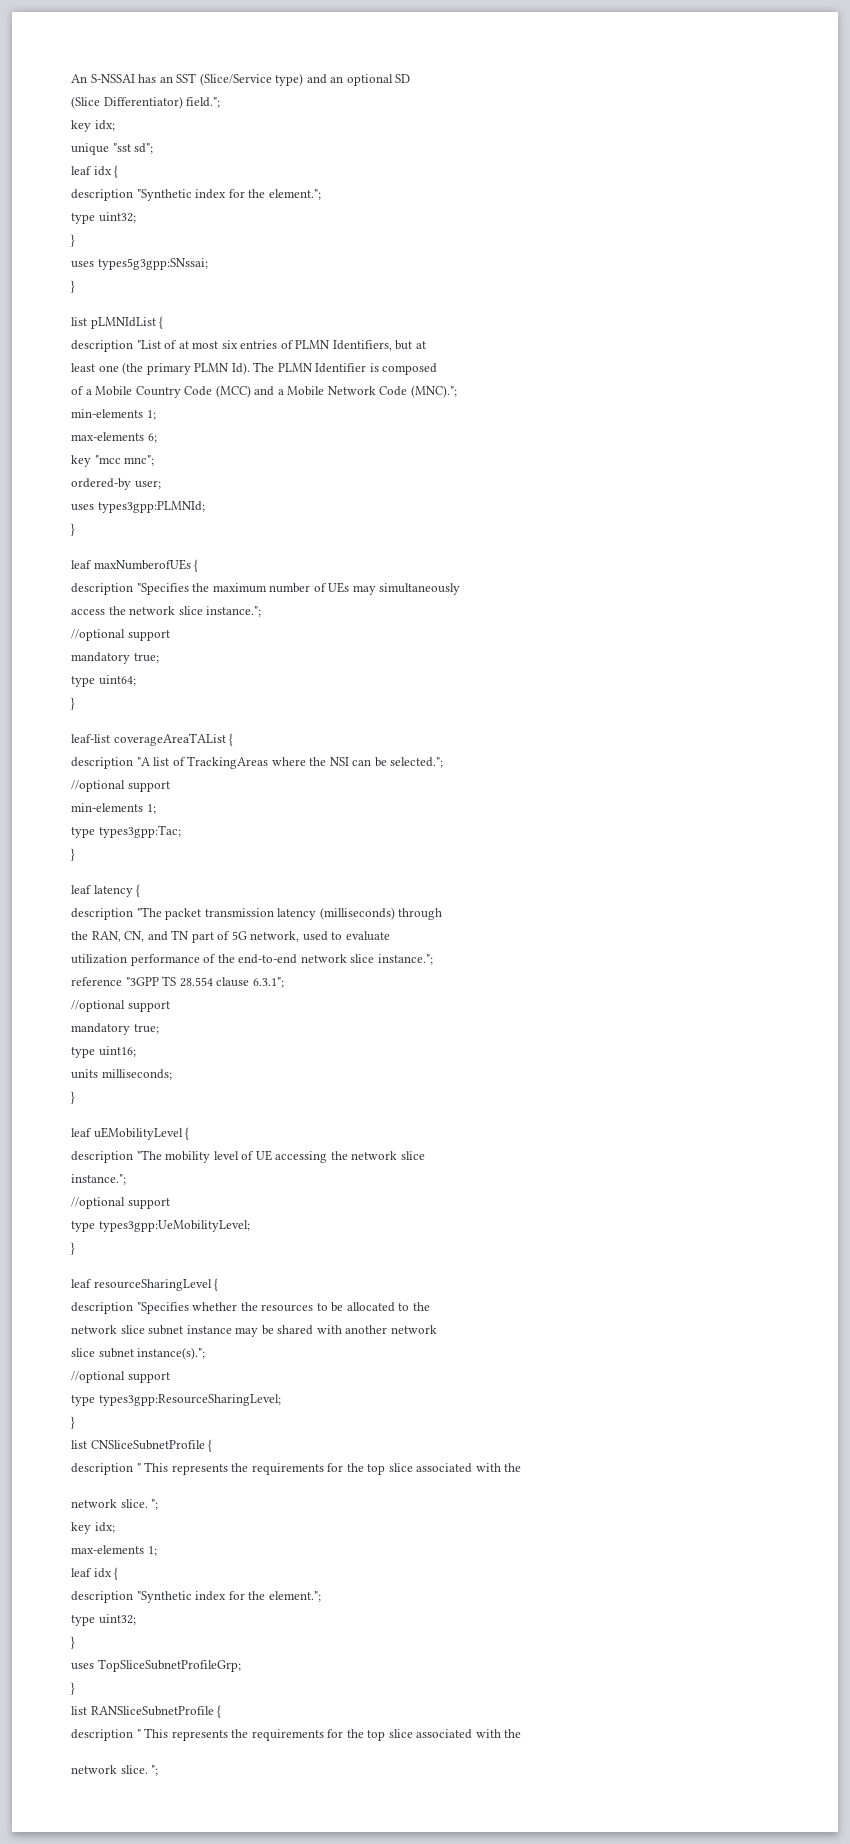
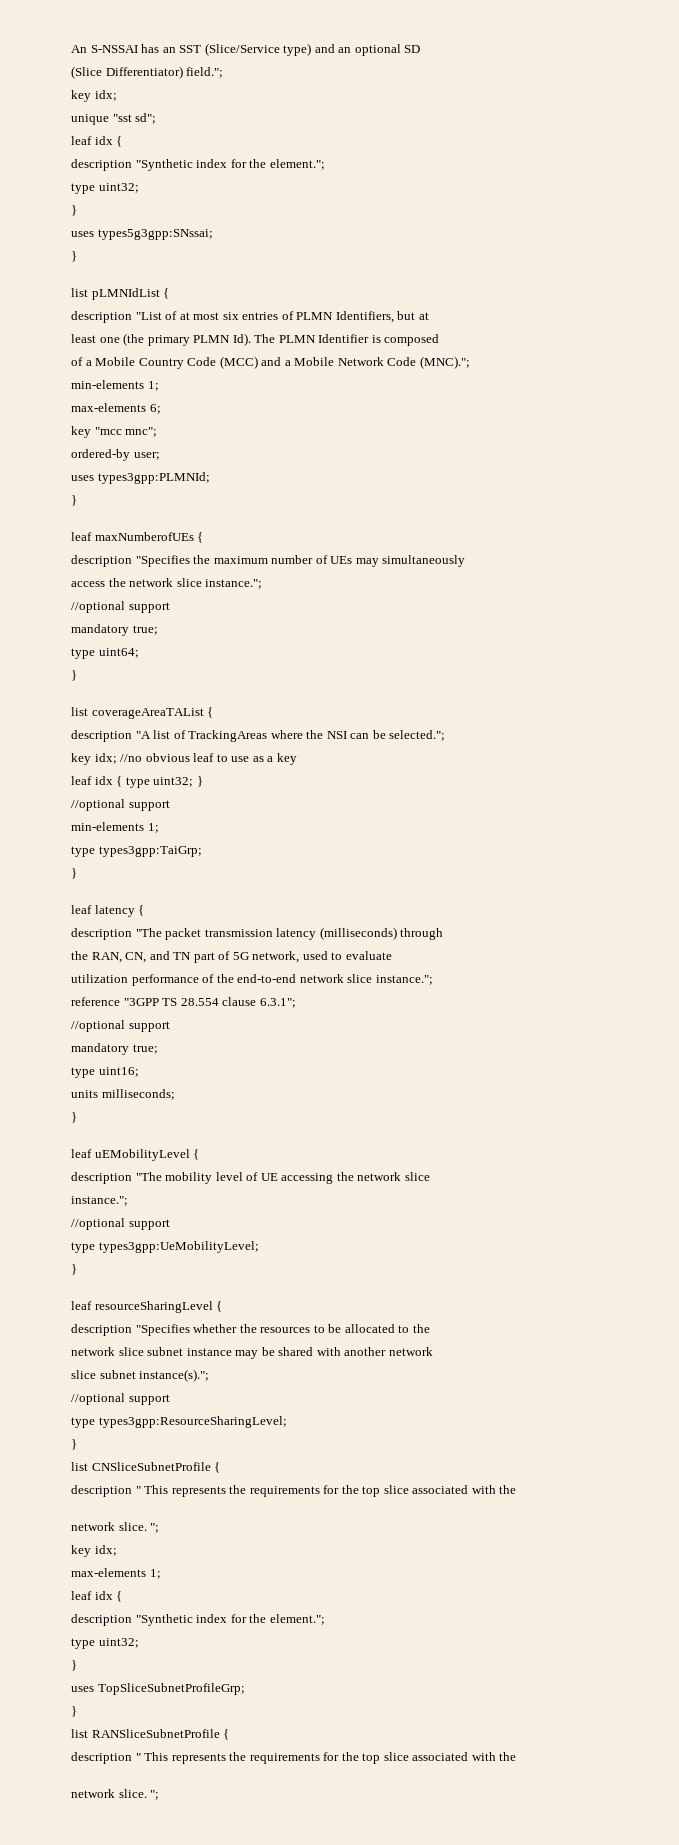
- leaf-list coverageAreaTAList {
+ list coverageAreaTAList {
+ key idx; //no obvious leaf to use as a key
+ leaf idx { type uint32; }
- type types3gpp:Tac;
+ type types3gpp:TaiGrp;

